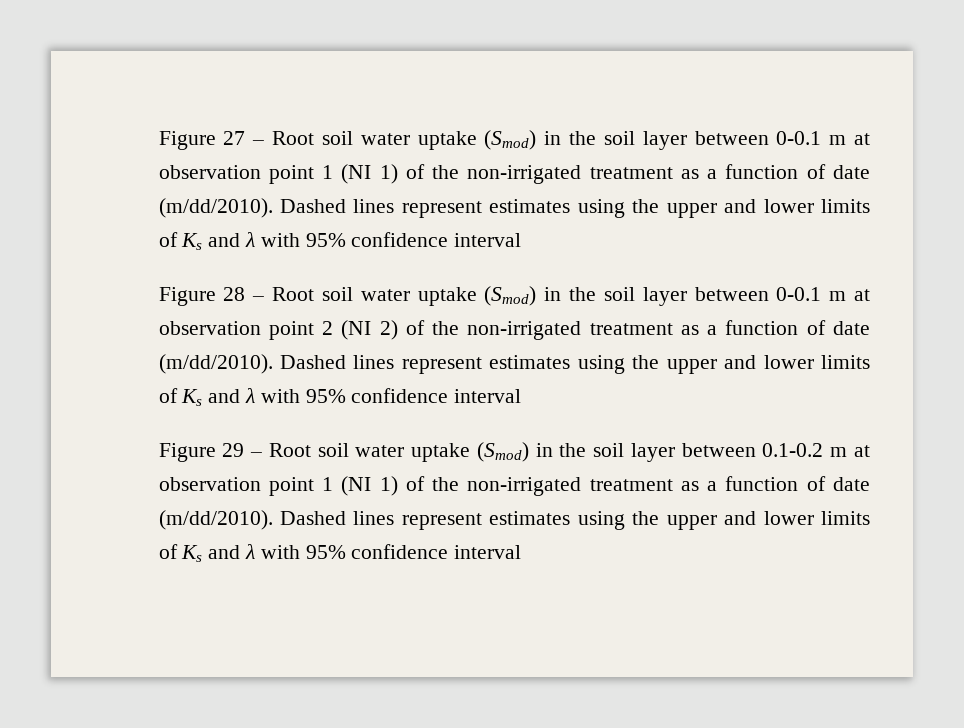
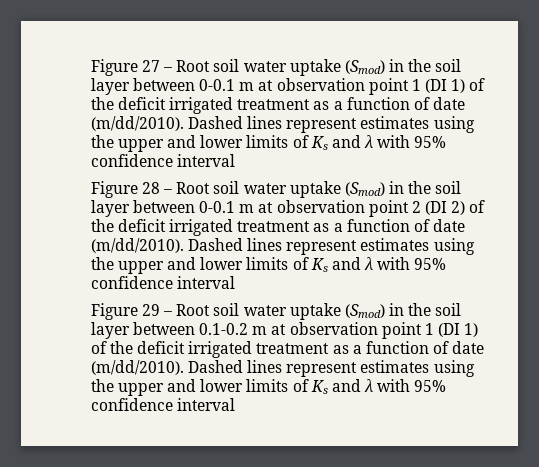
- Figure 27 – Root soil water uptake (Smod) in the soil layer between 0-0.1 m at observation point 1 (NI 1) of the non-irrigated treatment as a function of date (m/dd/2010).
+ Figure 27 – Root soil water uptake (Smod) in the soil layer between 0-0.1 m at observation point 1 (DI 1) of the deficit irrigated treatment as a function of date (m/dd/2010).
- Figure 28 – Root soil water uptake (Smod) in the soil layer between 0-0.1 m at observation point 2 (NI 2) of the non-irrigated treatment as a function of date (m/dd/2010).
+ Figure 28 – Root soil water uptake (Smod) in the soil layer between 0-0.1 m at observation point 2 (DI 2) of the deficit irrigated treatment as a function of date (m/dd/2010).
- Figure 29 – Root soil water uptake (Smod) in the soil layer between 0.1-0.2 m at observation point 1 (NI 1) of the non-irrigated treatment as a function of date (m/dd/2010).
+ Figure 29 – Root soil water uptake (Smod) in the soil layer between 0.1-0.2 m at observation point 1 (DI 1) of the deficit irrigated treatment as a function of date (m/dd/2010).

